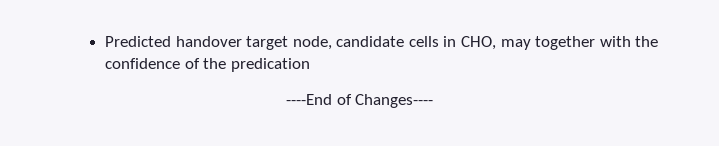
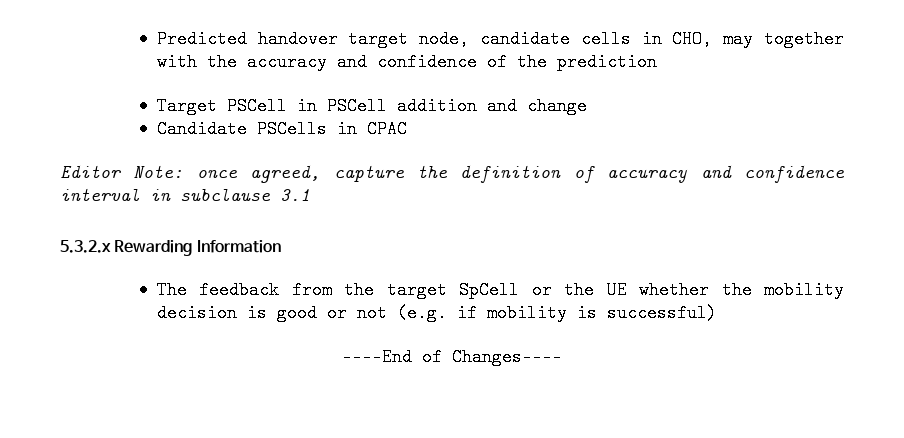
- Predicted handover target node, candidate cells in CHO, may together with the confidence of the predication
+ Predicted handover target node, candidate cells in CHO, may together with the accuracy and confidence of the prediction
+ Target PSCell in PSCell addition and change
+ Candidate PSCells in CPAC
+ Editor Note: once agreed, capture the definition of accuracy and confidence interval in subclause 3.1
+ 5.3.2.x Rewarding Information
+ The feedback from the target SpCell or the UE whether the mobility decision is good or not (e.g. if mobility is successful)

